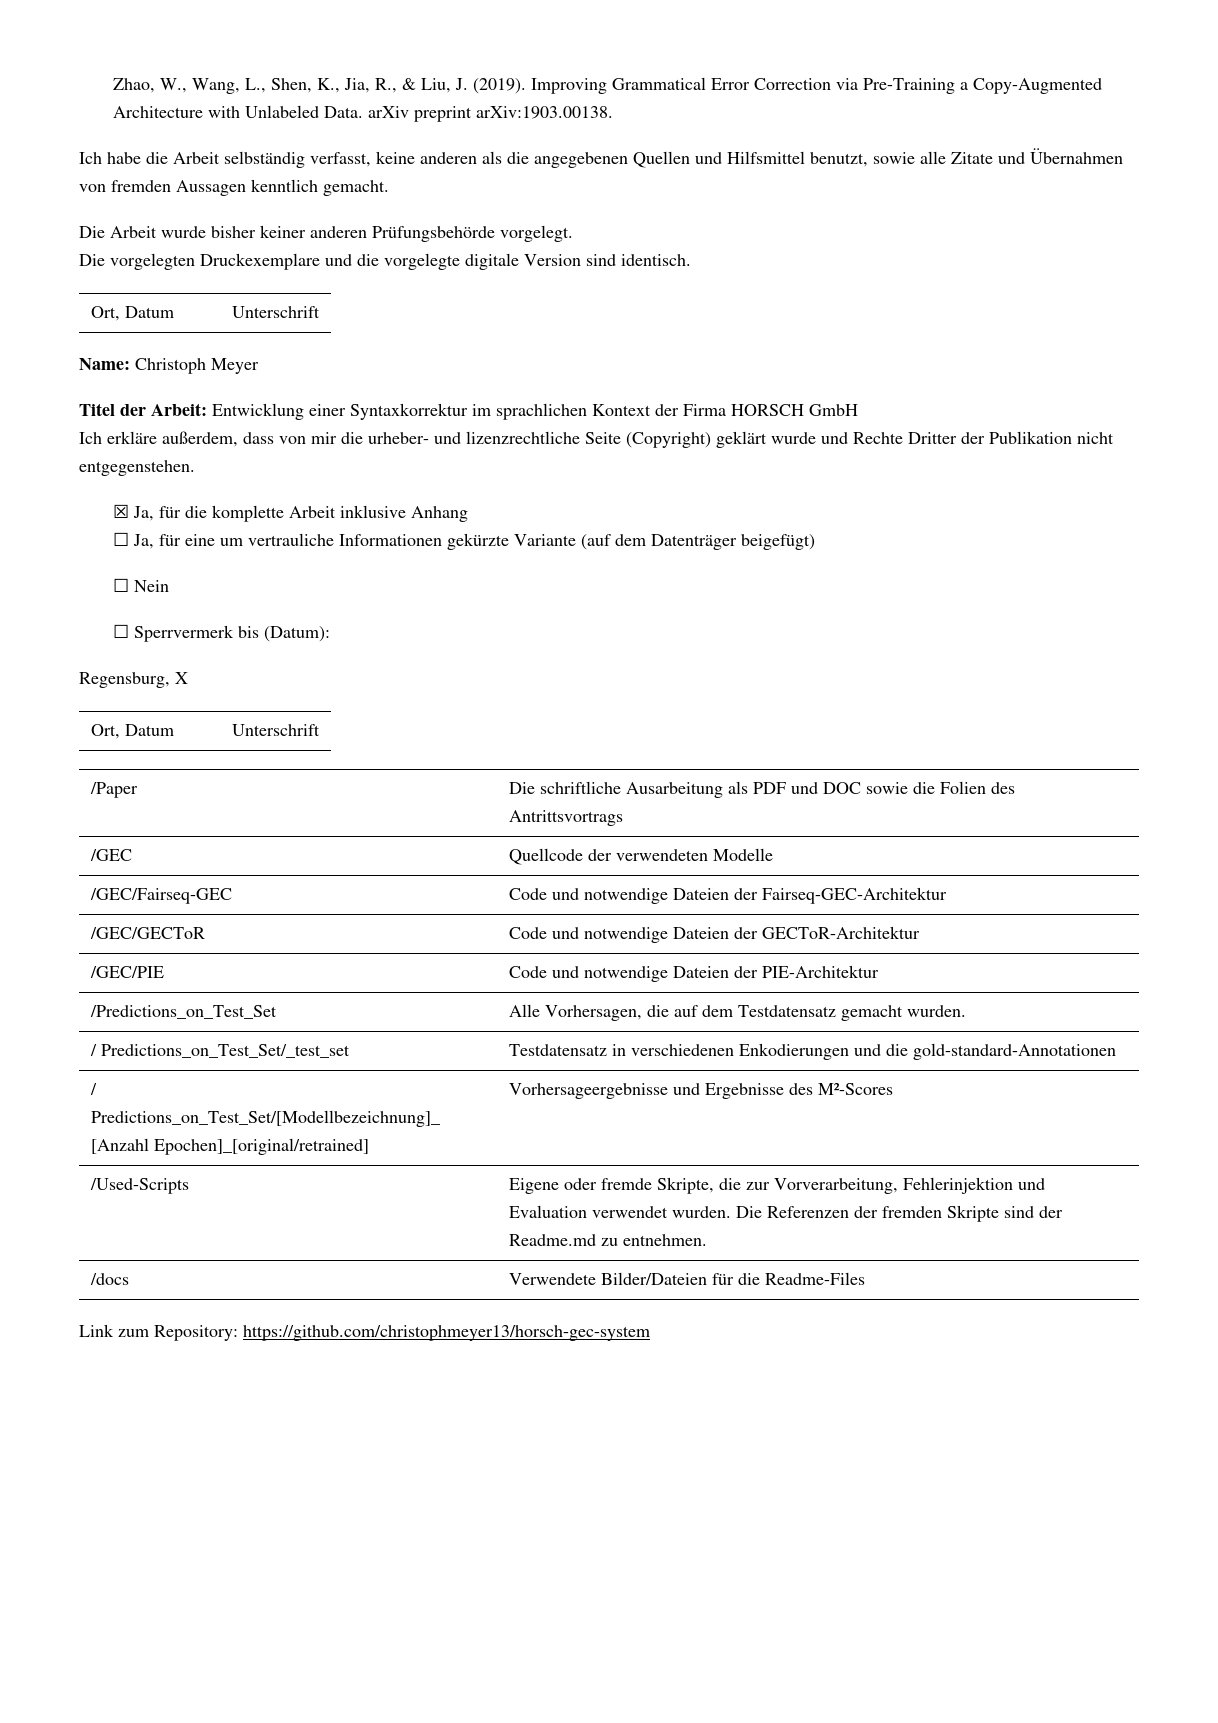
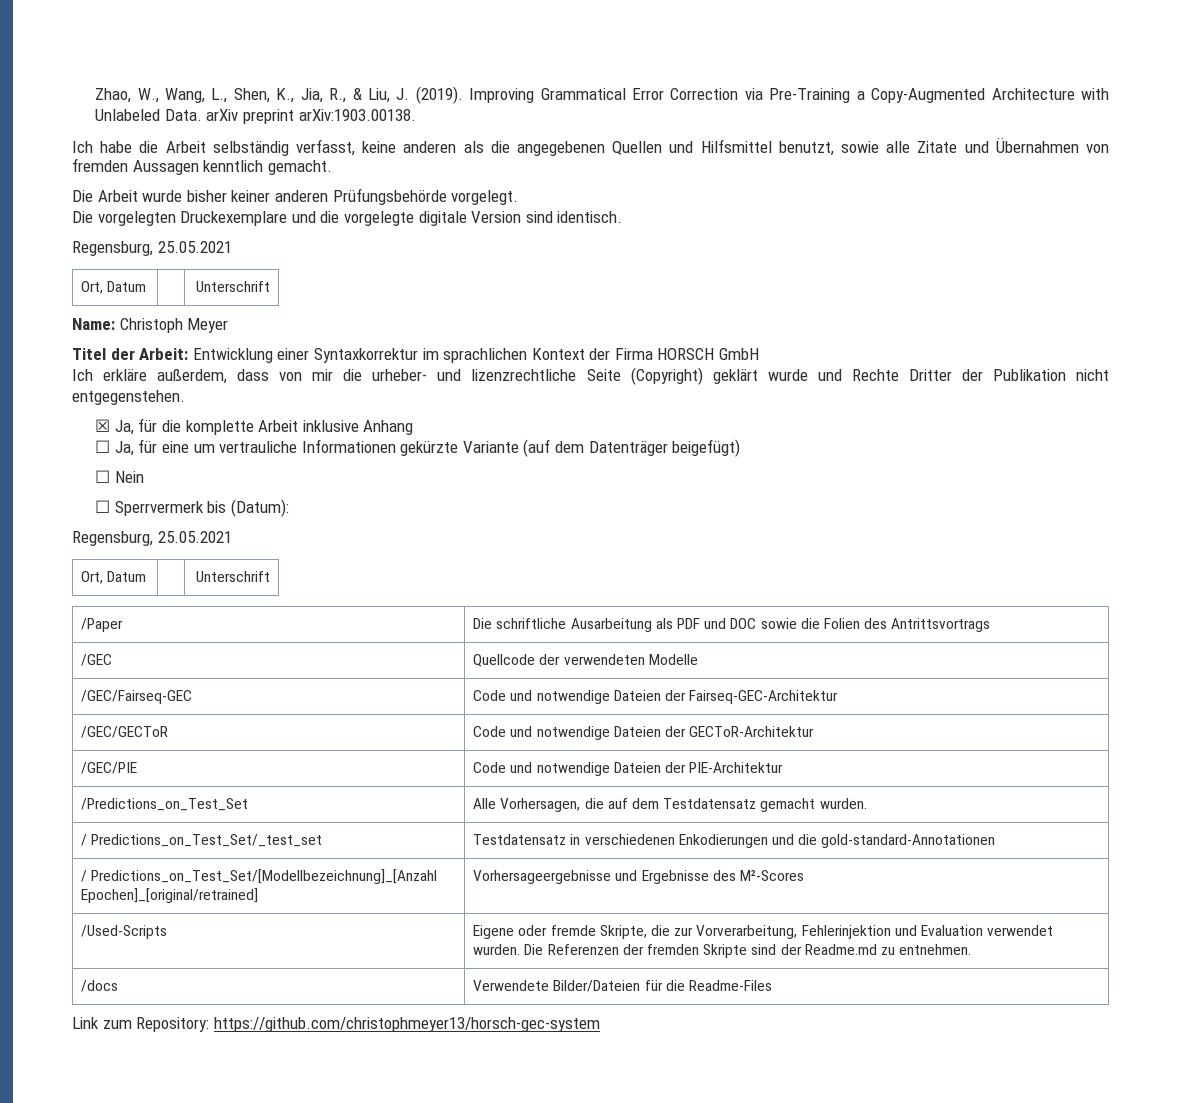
  Die vorgelegten Druckexemplare und die vorgelegte digitale Version sind identisch.
+ Regensburg, 25.05.2021
  ☐ Sperrvermerk bis (Datum):
- Regensburg, X
+ Regensburg, 25.05.2021

